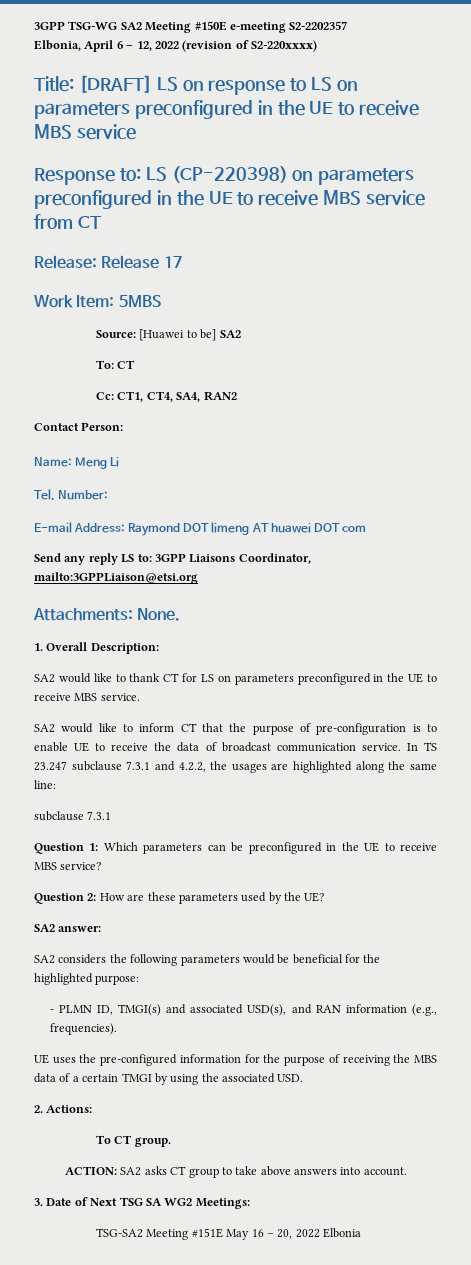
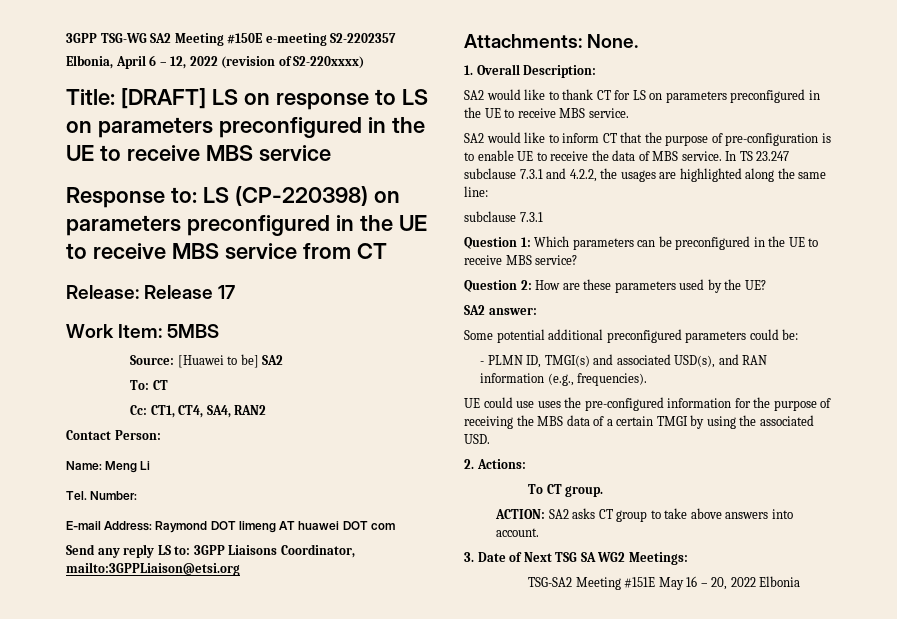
- SA2 would like to inform CT that the purpose of pre-configuration is to enable UE to receive the data of broadcast communication service.
+ SA2 would like to inform CT that the purpose of pre-configuration is to enable UE to receive the data of MBS service.
- SA2 considers the following parameters would be beneficial for the highlighted purpose:
+ Some potential additional preconfigured parameters could be:
- UE uses the pre-configured information for the purpose of receiving the MBS data of a certain TMGI by using the associated USD.
+ UE could use uses the pre-configured information for the purpose of receiving the MBS data of a certain TMGI by using the associated USD.

